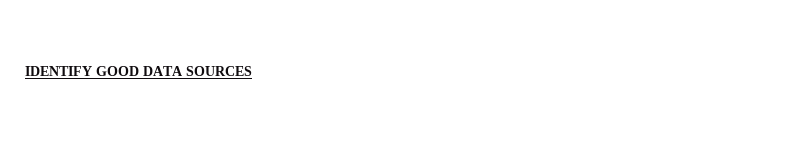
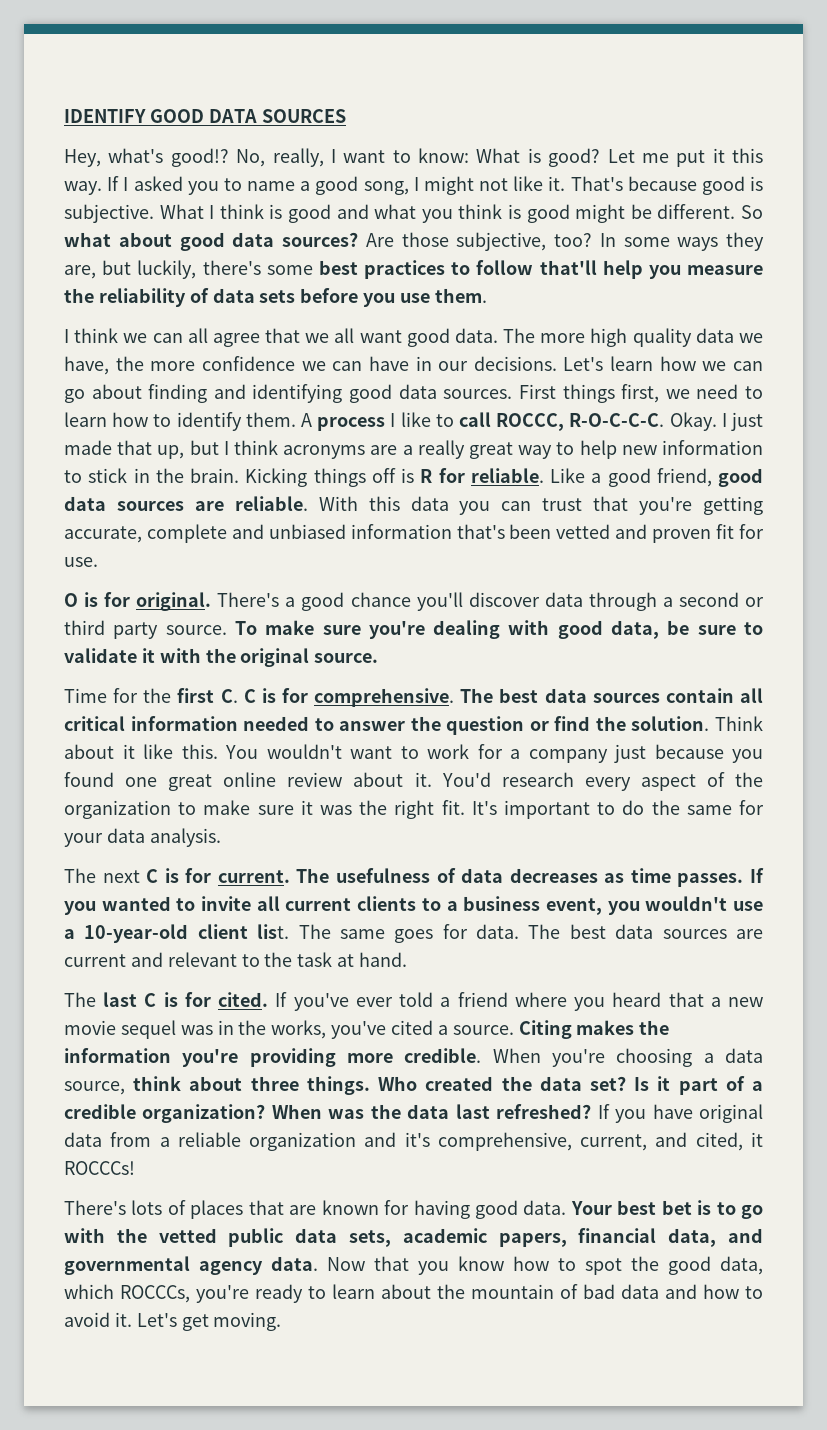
+ Hey, what's good!? No, really, I want to know: What is good? Let me put it this way. If I asked you to name a good song, I might not like it. That's because good is subjective. What I think is good and what you think is good might be different. So what about good data sources? Are those subjective, too? In some ways they are, but luckily, there's some best practices to follow that'll help you measure the reliability of data sets before you use them.
+ I think we can all agree that we all want good data. The more high quality data we have, the more confidence we can have in our decisions. Let's learn how we can go about finding and identifying good data sources. First things first, we need to learn how to identify them. A process I like to call ROCCC, R-O-C-C-C. Okay. I just made that up, but I think acronyms are a really great way to help new information to stick in the brain. Kicking things off is R for reliable. Like a good friend, good data sources are reliable. With this data you can trust that you're getting accurate, complete and unbiased information that's been vetted and proven fit for use.
+ O is for original. There's a good chance you'll discover data through a second or third party source. To make sure you're dealing with good data, be sure to validate it with the original source.
+ Time for the first C. C is for comprehensive. The best data sources contain all critical information needed to answer the question or find the solution. Think about it like this. You wouldn't want to work for a company just because you found one great online review about it. You'd research every aspect of the organization to make sure it was the right fit. It's important to do the same for your data analysis.
+ The next C is for current. The usefulness of data decreases as time passes. If you wanted to invite all current clients to a business event, you wouldn't use a 10-year-old client list. The same goes for data. The best data sources are current and relevant to the task at hand.
+ The last C is for cited. If you've ever told a friend where you heard that a new movie sequel was in the works, you've cited a source. Citing makes the information you're providing more credible. When you're choosing a data source, think about three things. Who created the data set? Is it part of a credible organization? When was the data last refreshed? If you have original data from a reliable organization and it's comprehensive, current, and cited, it ROCCCs!
+ There's lots of places that are known for having good data. Your best bet is to go with the vetted public data sets, academic papers, financial data, and governmental agency data. Now that you know how to spot the good data, which ROCCCs, you're ready to learn about the mountain of bad data and how to avoid it. Let's get moving.

